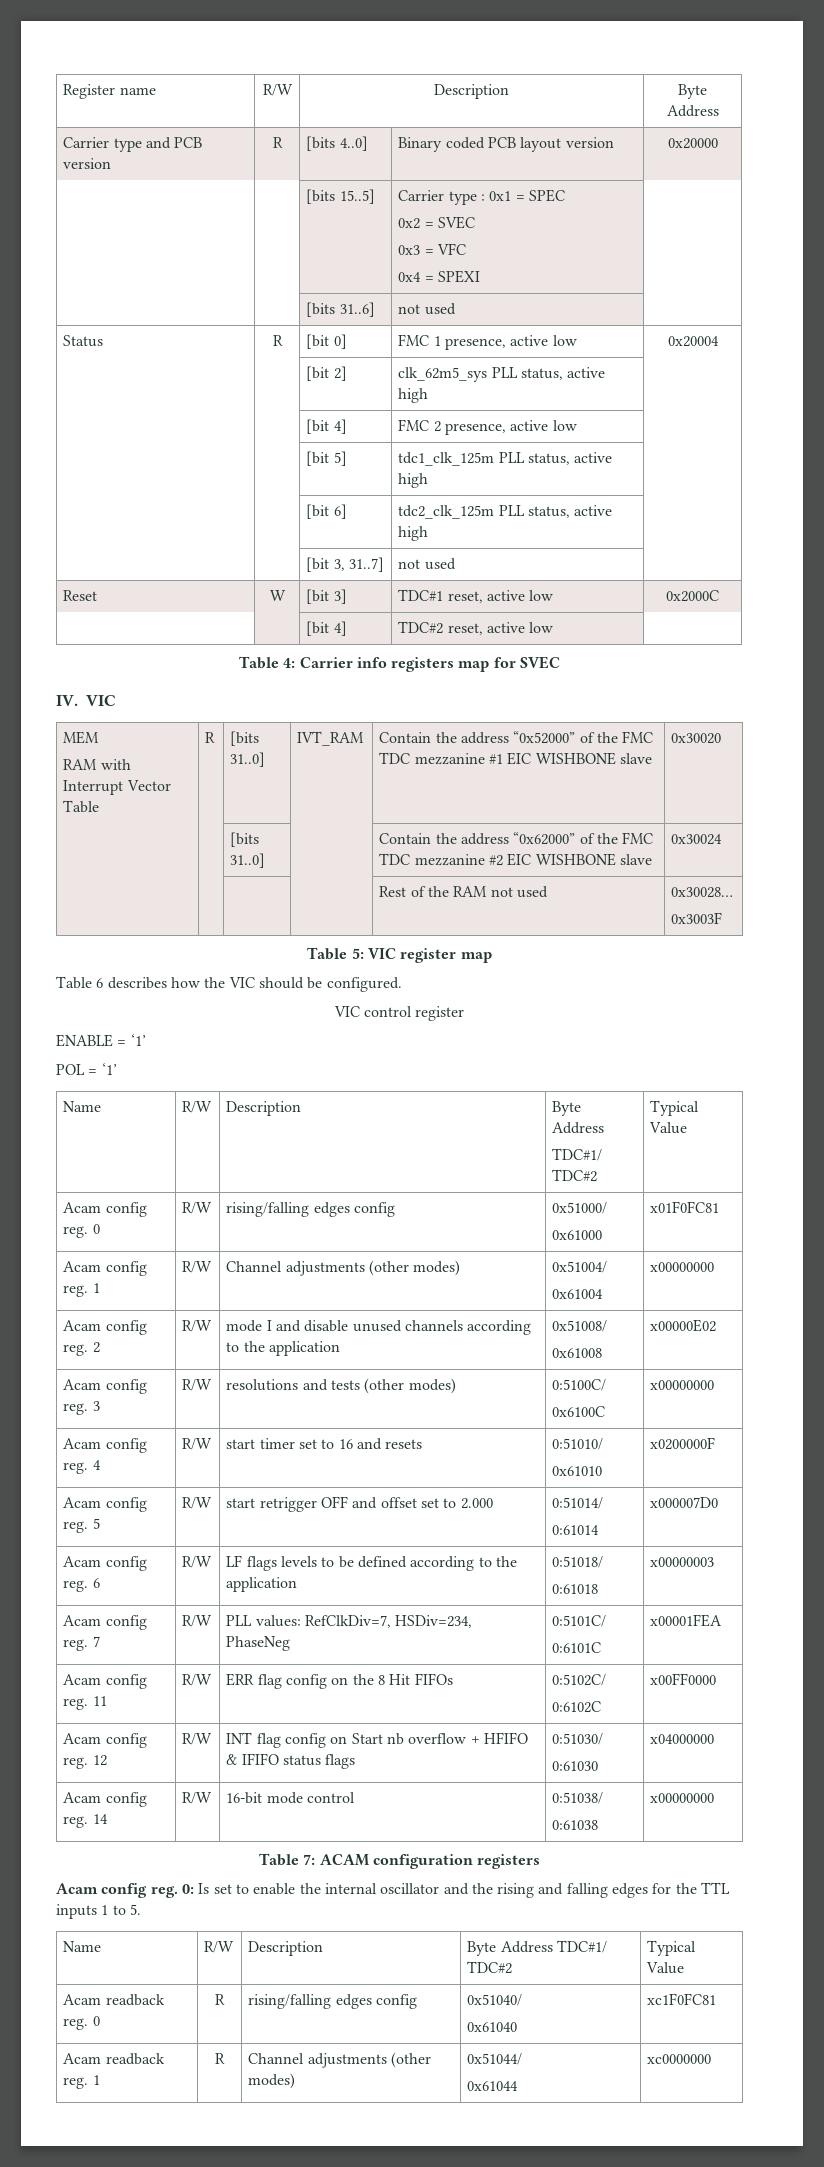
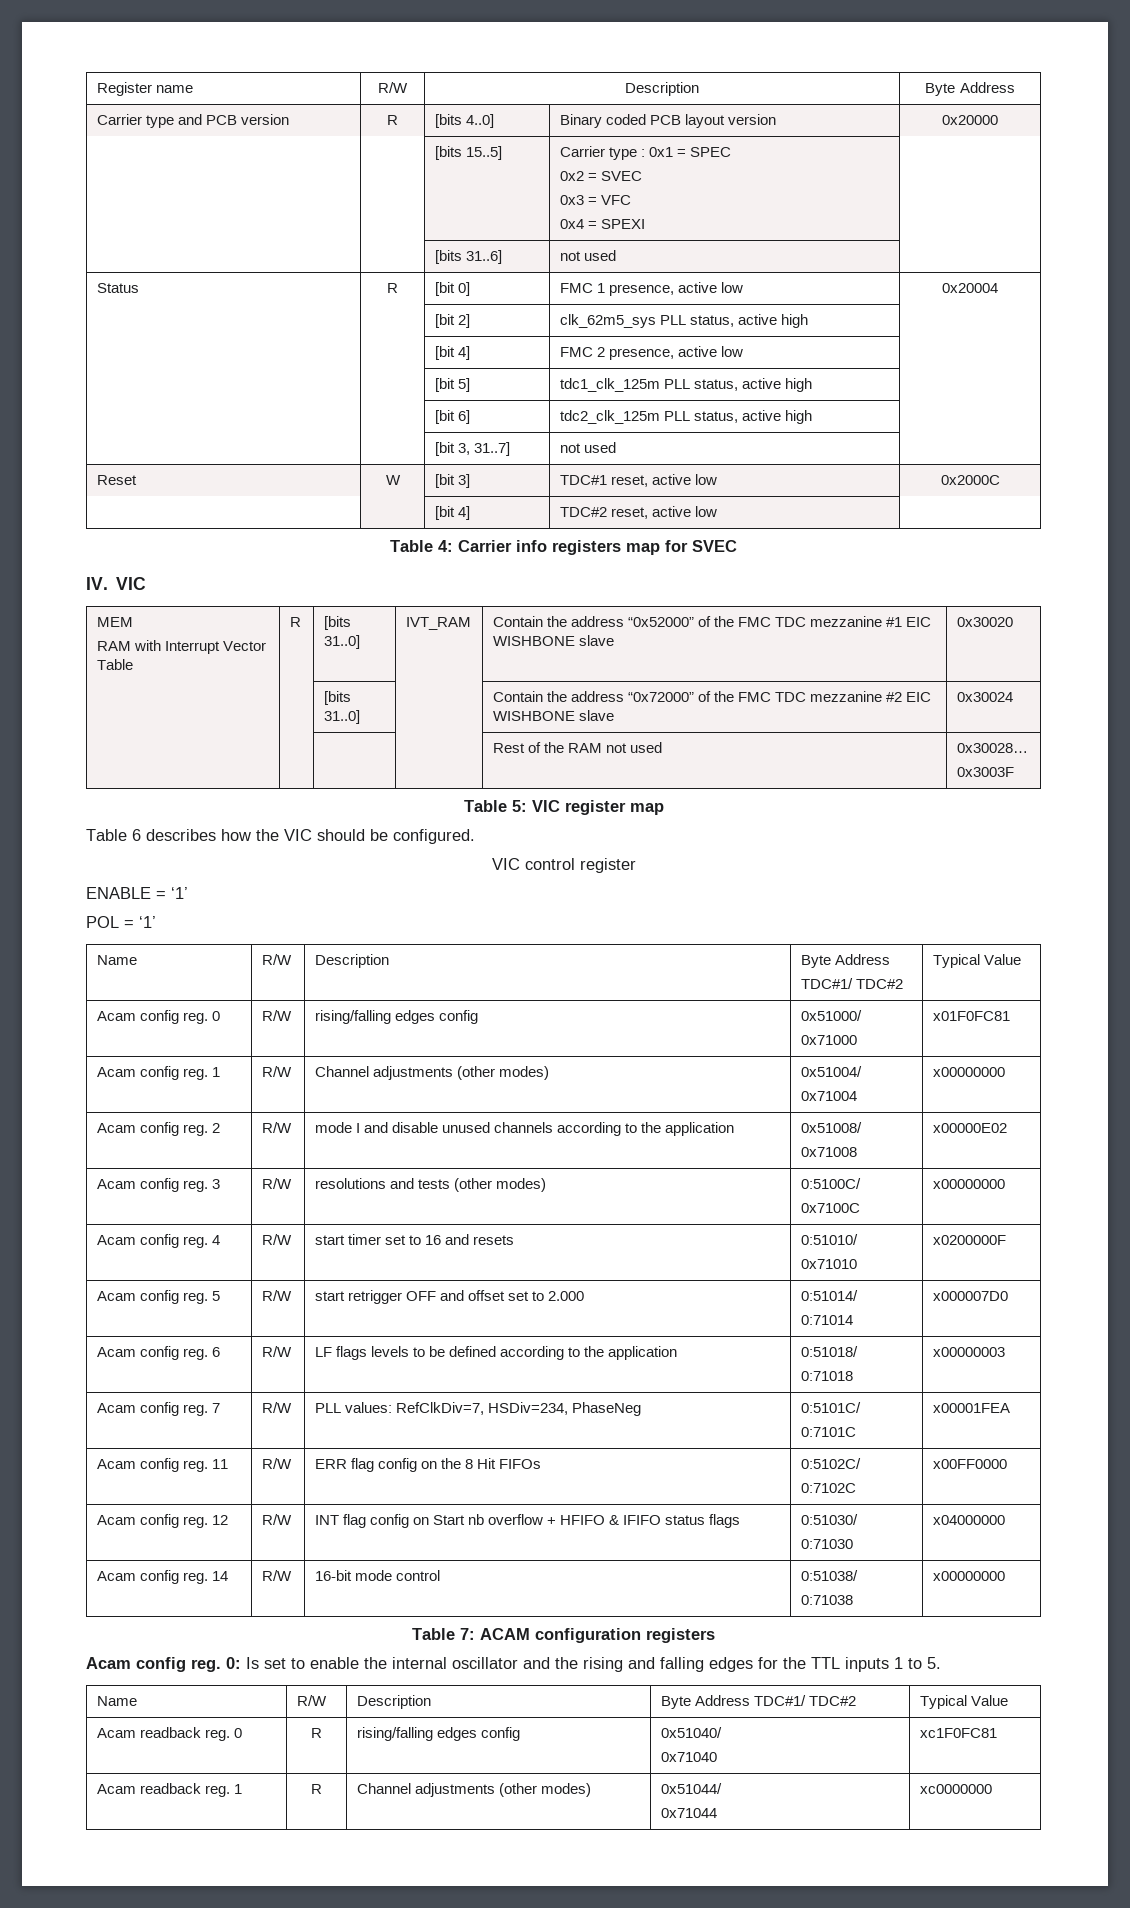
- | | [bits 31..0] | | Contain the address “0x62000” of the FMC TDC mezzanine #2 EIC WISHBONE slave | 0x30024
+ | | [bits 31..0] | | Contain the address “0x72000” of the FMC TDC mezzanine #2 EIC WISHBONE slave | 0x30024
  Acam config reg. 0 | R/W | rising/falling edges config | 0x51000/
- 0x61000 | x01F0FC81
+ 0x71000 | x01F0FC81
  Acam config reg. 1 | R/W | Channel adjustments (other modes) | 0x51004/
- 0x61004 | x00000000
+ 0x71004 | x00000000
  Acam config reg. 2 | R/W | mode I and disable unused channels according to the application | 0x51008/
- 0x61008 | x00000E02
+ 0x71008 | x00000E02
  Acam config reg. 3 | R/W | resolutions and tests (other modes) | 0:5100C/
- 0x6100C | x00000000
+ 0x7100C | x00000000
  Acam config reg. 4 | R/W | start timer set to 16 and resets | 0:51010/
- 0x61010 | x0200000F
+ 0x71010 | x0200000F
  Acam config reg. 5 | R/W | start retrigger OFF and offset set to 2.000 | 0:51014/
- 0:61014 | x000007D0
+ 0:71014 | x000007D0
  Acam config reg. 6 | R/W | LF flags levels to be defined according to the application | 0:51018/
- 0:61018 | x00000003
+ 0:71018 | x00000003
  Acam config reg. 7 | R/W | PLL values: RefClkDiv=7, HSDiv=234, PhaseNeg | 0:5101C/
- 0:6101C | x00001FEA
+ 0:7101C | x00001FEA
  Acam config reg. 11 | R/W | ERR flag config on the 8 Hit FIFOs | 0:5102C/
- 0:6102C | x00FF0000
+ 0:7102C | x00FF0000
  Acam config reg. 12 | R/W | INT flag config on Start nb overflow + HFIFO & IFIFO status flags | 0:51030/
- 0:61030 | x04000000
+ 0:71030 | x04000000
  Acam config reg. 14 | R/W | 16-bit mode control | 0:51038/
- 0:61038 | x00000000
+ 0:71038 | x00000000
  Acam readback reg. 0 | R | rising/falling edges config | 0x51040/
- 0x61040 | xc1F0FC81
+ 0x71040 | xc1F0FC81
  Acam readback reg. 1 | R | Channel adjustments (other modes) | 0x51044/
- 0x61044 | xc0000000
+ 0x71044 | xc0000000

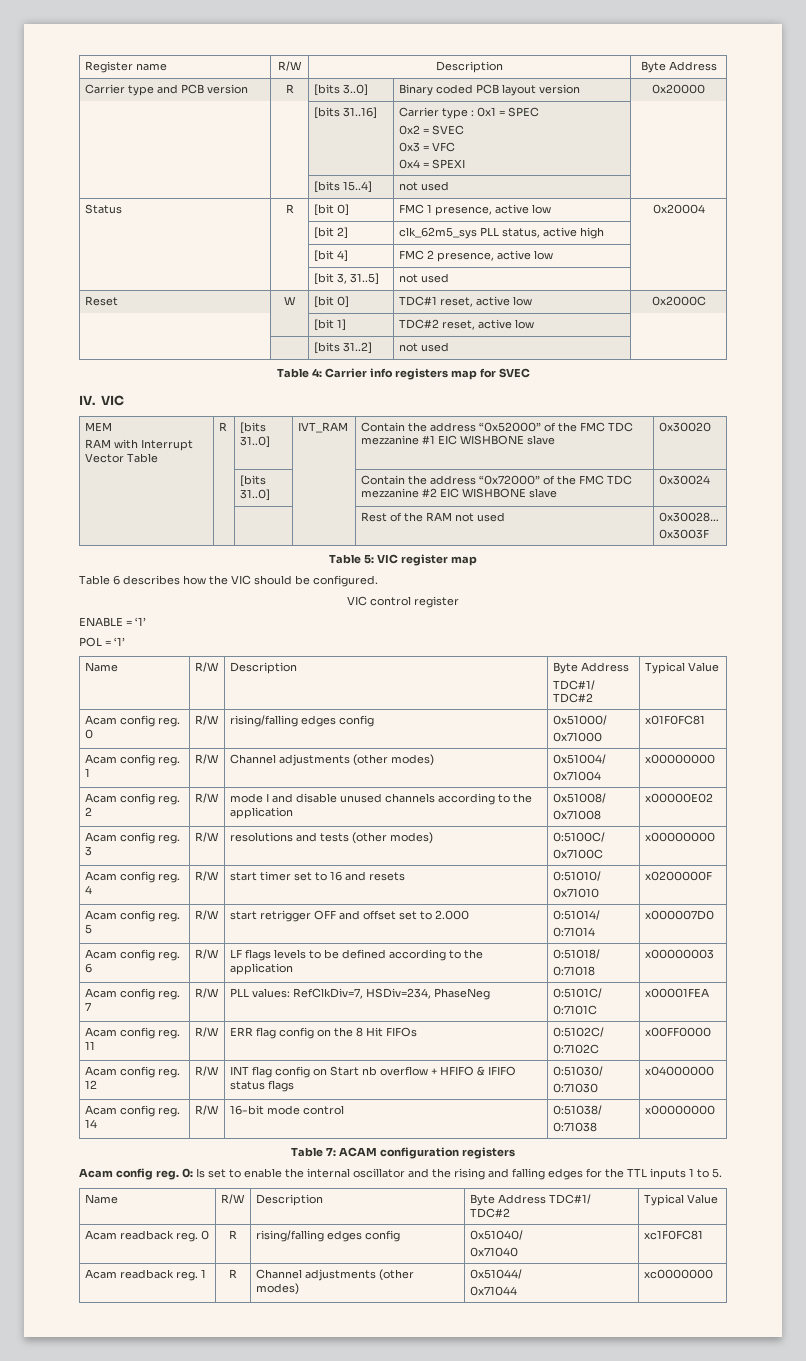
- Carrier type and PCB version | R | [bits 4..0] | Binary coded PCB layout version | 0x20000
+ Carrier type and PCB version | R | [bits 3..0] | Binary coded PCB layout version | 0x20000
- | | [bits 15..5] | Carrier type : 0x1 = SPEC
+ | | [bits 31..16] | Carrier type : 0x1 = SPEC
- | | [bits 31..6] | not used |
+ | | [bits 15..4] | not used |
- | | [bit 5] | tdc1_clk_125m PLL status, active high |
- | | [bit 6] | tdc2_clk_125m PLL status, active high |
- | | [bit 3, 31..7] | not used |
+ | | [bit 3, 31..5] | not used |
- Reset | W | [bit 3] | TDC#1 reset, active low | 0x2000C
+ Reset | W | [bit 0] | TDC#1 reset, active low | 0x2000C
- | | [bit 4] | TDC#2 reset, active low |
+ | | [bit 1] | TDC#2 reset, active low |
+ | | [bits 31..2] | not used |

